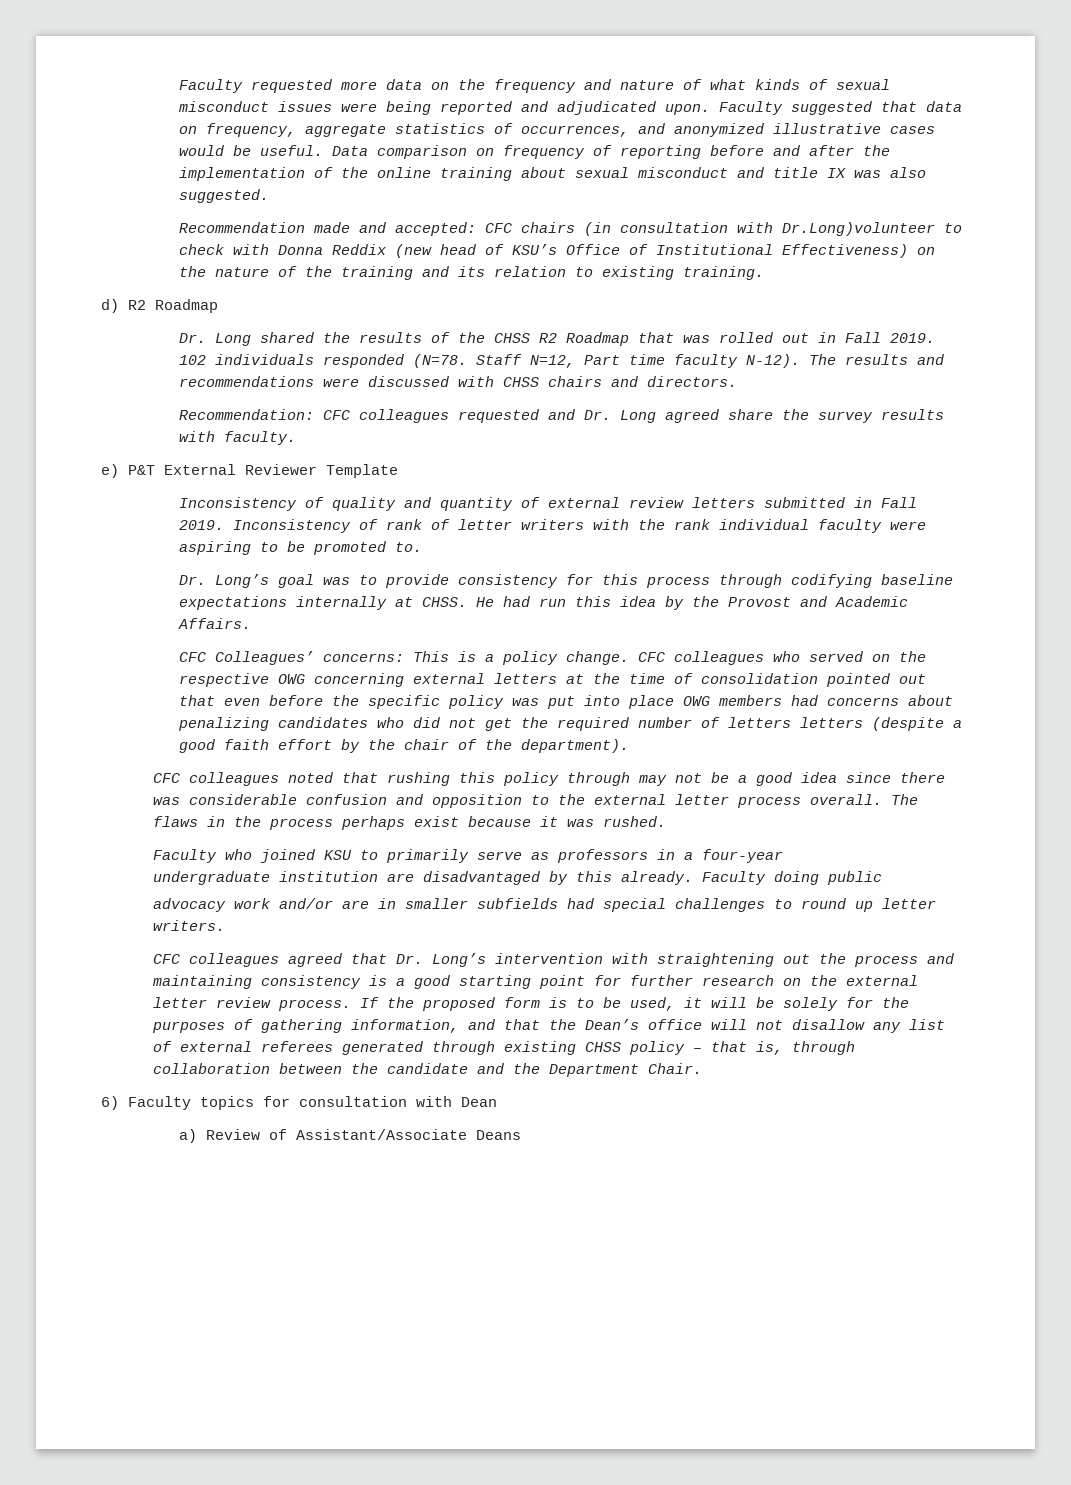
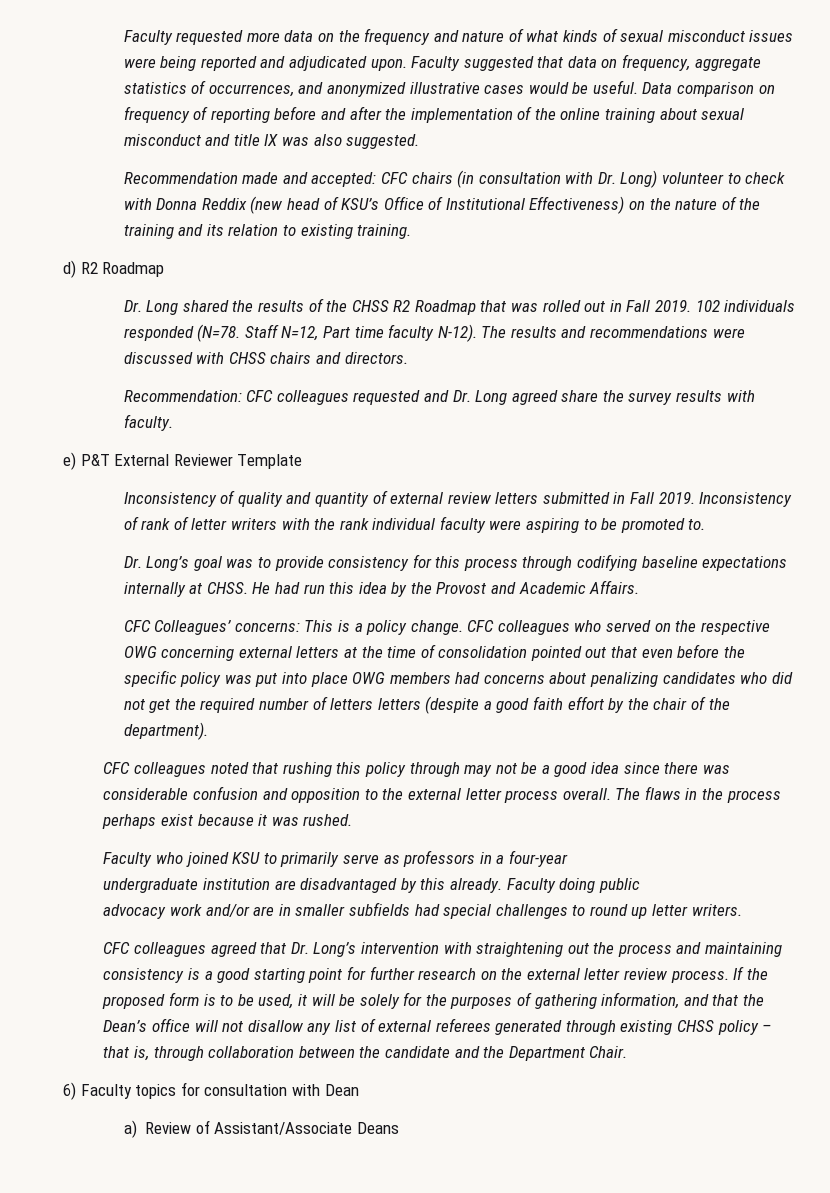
- Recommendation made and accepted: CFC chairs (in consultation with Dr.Long)volunteer to check with Donna Reddix (new head of KSU’s Office of Institutional Effectiveness) on the nature of the training and its relation to existing training.
+ Recommendation made and accepted: CFC chairs (in consultation with Dr. Long) volunteer to check with Donna Reddix (new head of KSU’s Office of Institutional Effectiveness) on the nature of the training and its relation to existing training.

